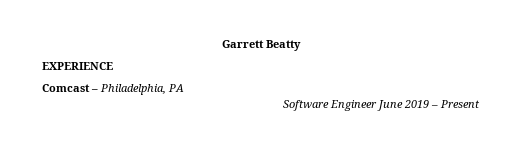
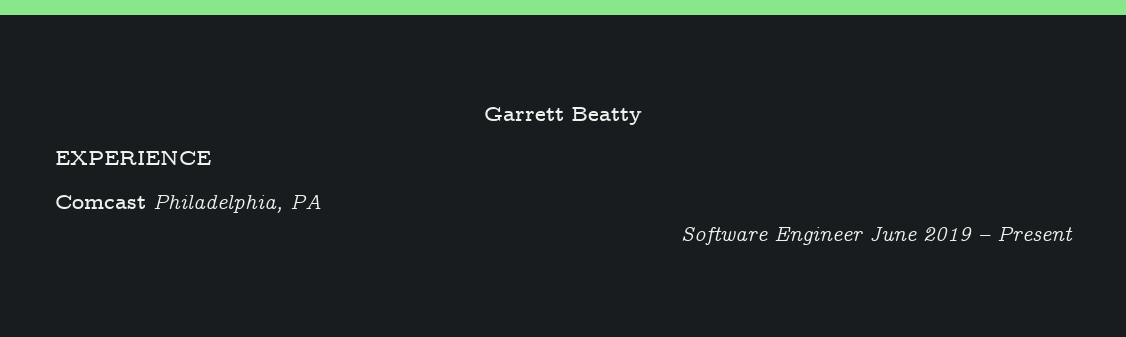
- Comcast – Philadelphia, PA
+ Comcast Philadelphia, PA

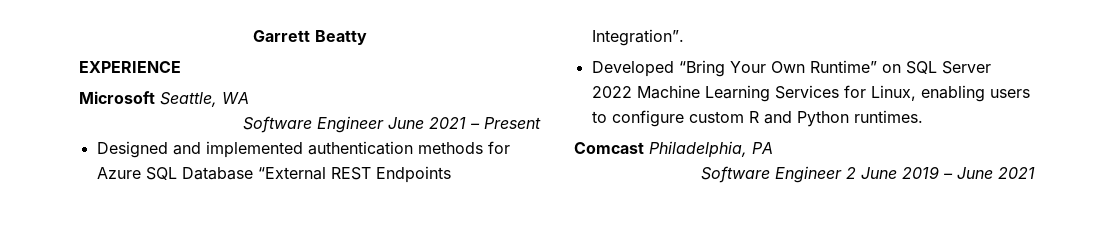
+ Microsoft Seattle, WA
+ Software Engineer June 2021 – Present
+ Designed and implemented authentication methods for Azure SQL Database “External REST Endpoints Integration”.
+ Developed “Bring Your Own Runtime” on SQL Server 2022 Machine Learning Services for Linux, enabling users to configure custom R and Python runtimes.
- Software Engineer June 2019 – Present
+ Software Engineer 2 June 2019 – June 2021

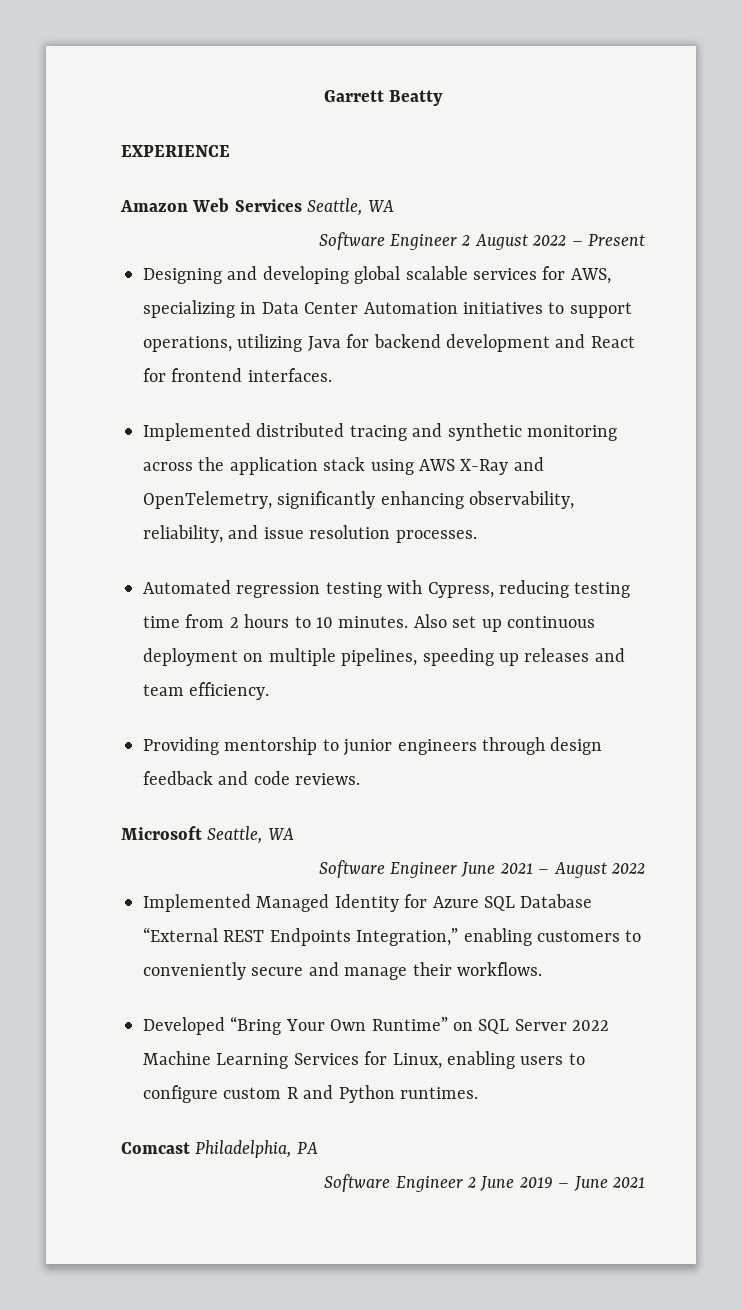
+ Amazon Web Services Seattle, WA
+ Software Engineer 2 August 2022 – Present
+ Designing and developing global scalable services for AWS, specializing in Data Center Automation initiatives to support operations, utilizing Java for backend development and React for frontend interfaces.
+ Implemented distributed tracing and synthetic monitoring across the application stack using AWS X-Ray and OpenTelemetry, significantly enhancing observability, reliability, and issue resolution processes.
+ Automated regression testing with Cypress, reducing testing time from 2 hours to 10 minutes. Also set up continuous deployment on multiple pipelines, speeding up releases and team efficiency.
+ Providing mentorship to junior engineers through design feedback and code reviews.
- Software Engineer June 2021 – Present
- Designed and implemented authentication methods for Azure SQL Database “External REST Endpoints Integration”.
+ Software Engineer June 2021 – August 2022
+ Implemented Managed Identity for Azure SQL Database “External REST Endpoints Integration,” enabling customers to conveniently secure and manage their workflows.

